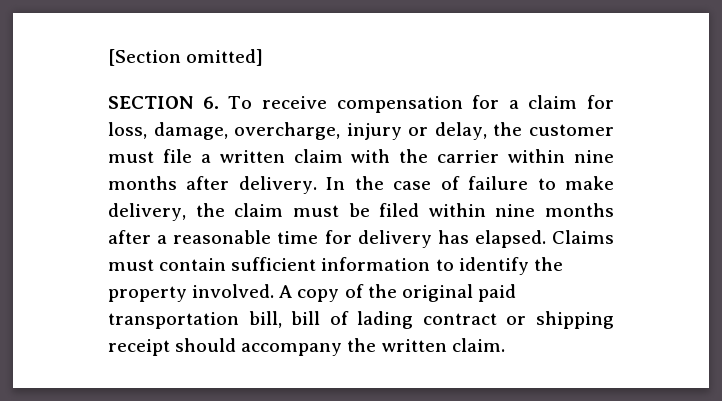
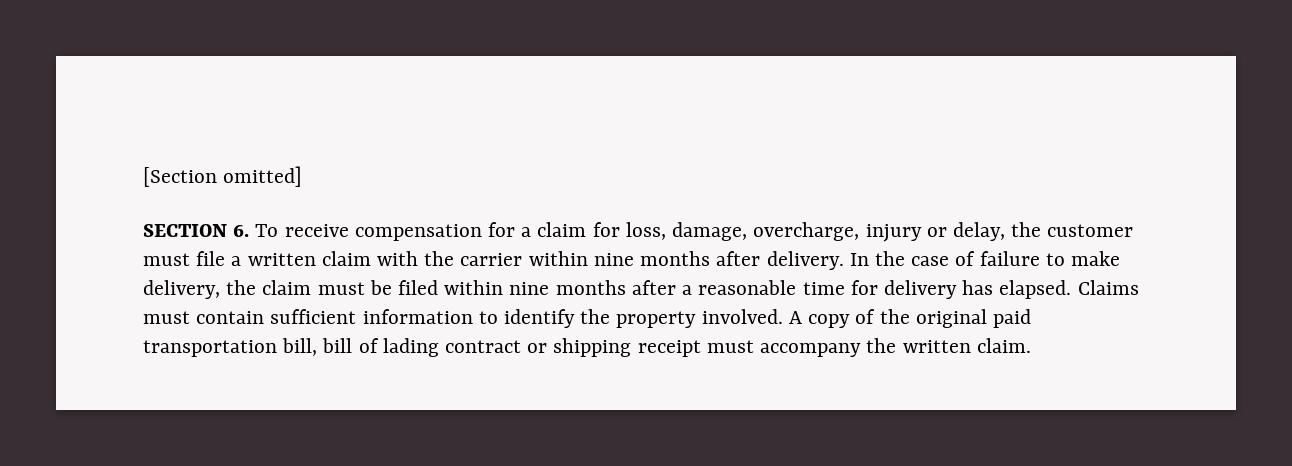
- A copy of the original paid transportation bill, bill of lading contract or shipping receipt should accompany the written claim.
+ A copy of the original paid transportation bill, bill of lading contract or shipping receipt must accompany the written claim.

